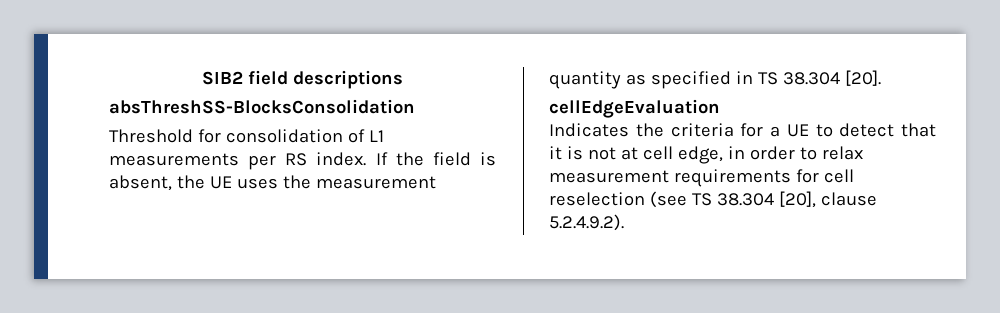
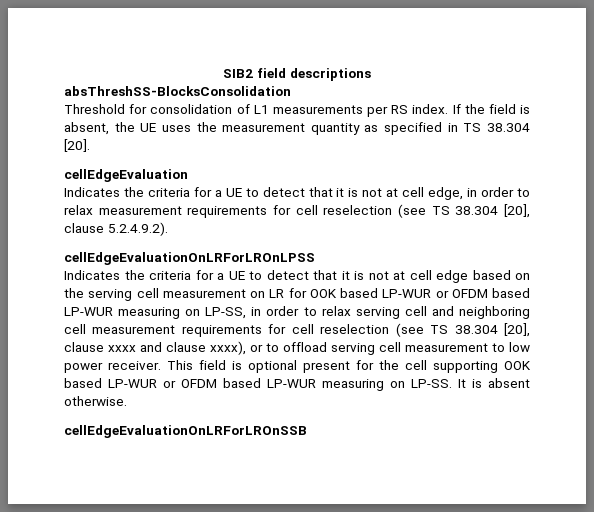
+ cellEdgeEvaluationOnLRForLROnLPSS
+ Indicates the criteria for a UE to detect that it is not at cell edge based on the serving cell measurement on LR for OOK based LP-WUR or OFDM based LP-WUR measuring on LP-SS, in order to relax serving cell and neighboring cell measurement requirements for cell reselection (see TS 38.304 [20], clause xxxx and clause xxxx), or to offload serving cell measurement to low power receiver. This field is optional present for the cell supporting OOK based LP-WUR or OFDM based LP-WUR measuring on LP-SS. It is absent otherwise.
+ cellEdgeEvaluationOnLRForLROnSSB

